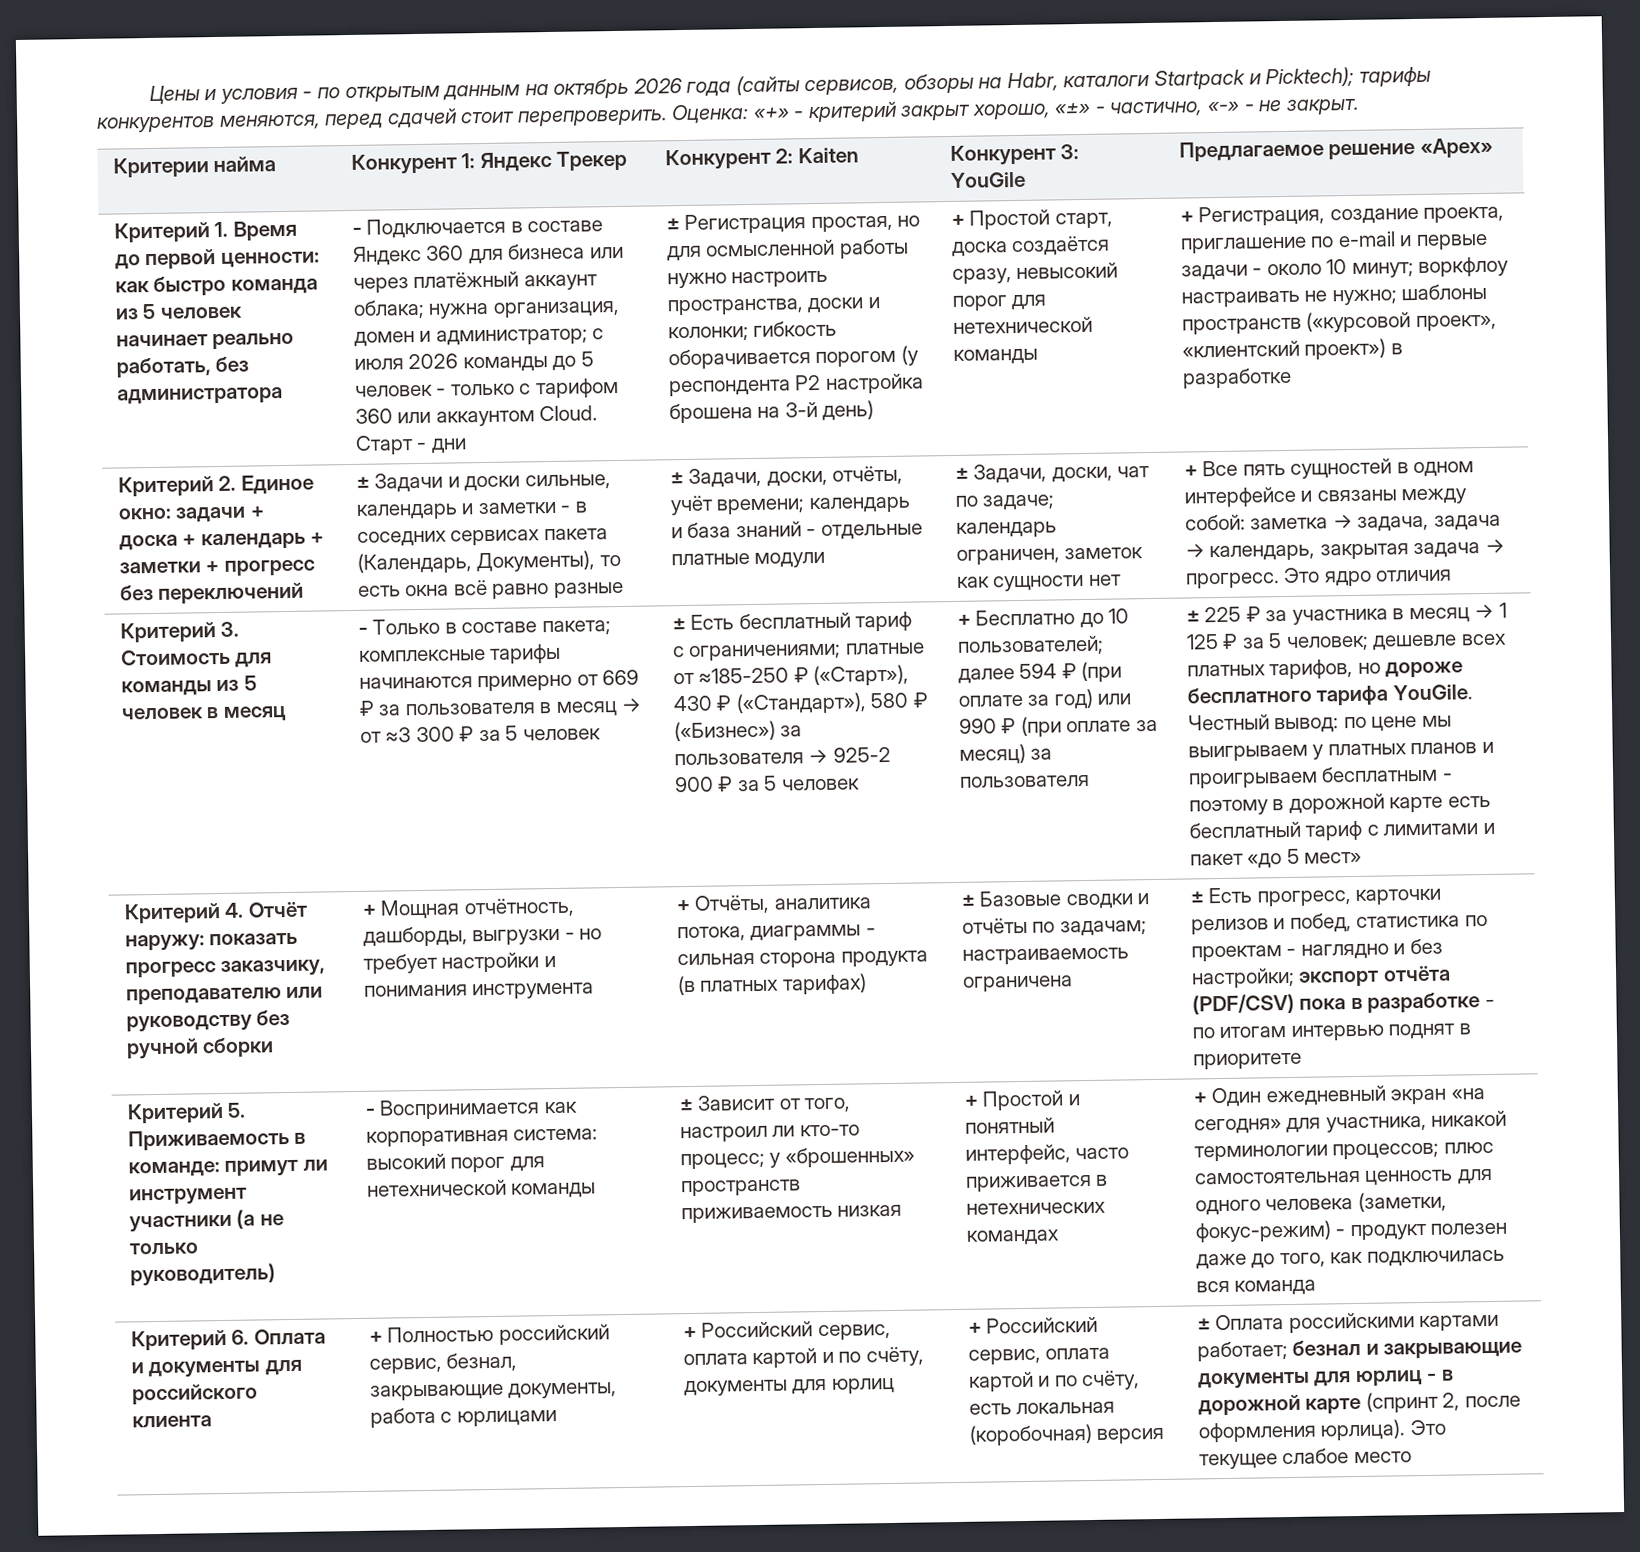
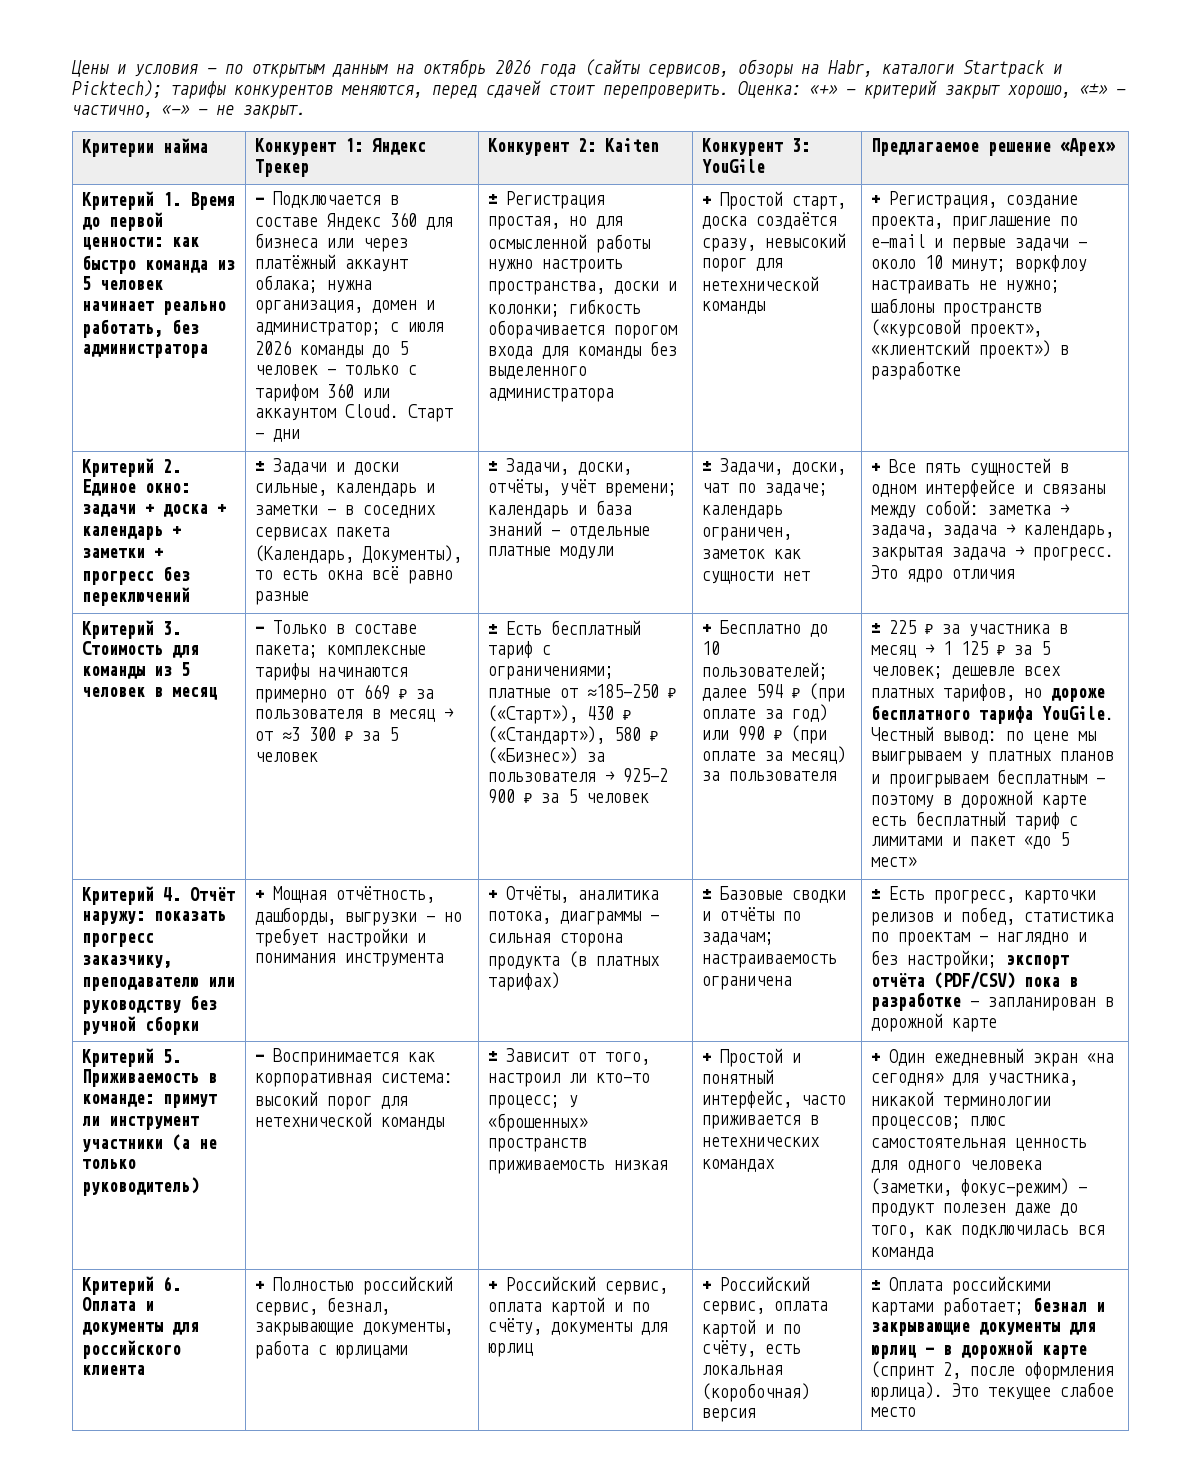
- ± Регистрация простая, но для осмысленной работы нужно настроить пространства, доски и колонки; гибкость оборачивается порогом (у респондента Р2 настройка брошена на 3-й день)
+ ± Регистрация простая, но для осмысленной работы нужно настроить пространства, доски и колонки; гибкость оборачивается порогом входа для команды без выделенного администратора
- ± Есть прогресс, карточки релизов и побед, статистика по проектам - наглядно и без настройки; экспорт отчёта (PDF/CSV) пока в разработке - по итогам интервью поднят в приоритете
+ ± Есть прогресс, карточки релизов и побед, статистика по проектам - наглядно и без настройки; экспорт отчёта (PDF/CSV) пока в разработке - запланирован в дорожной карте

